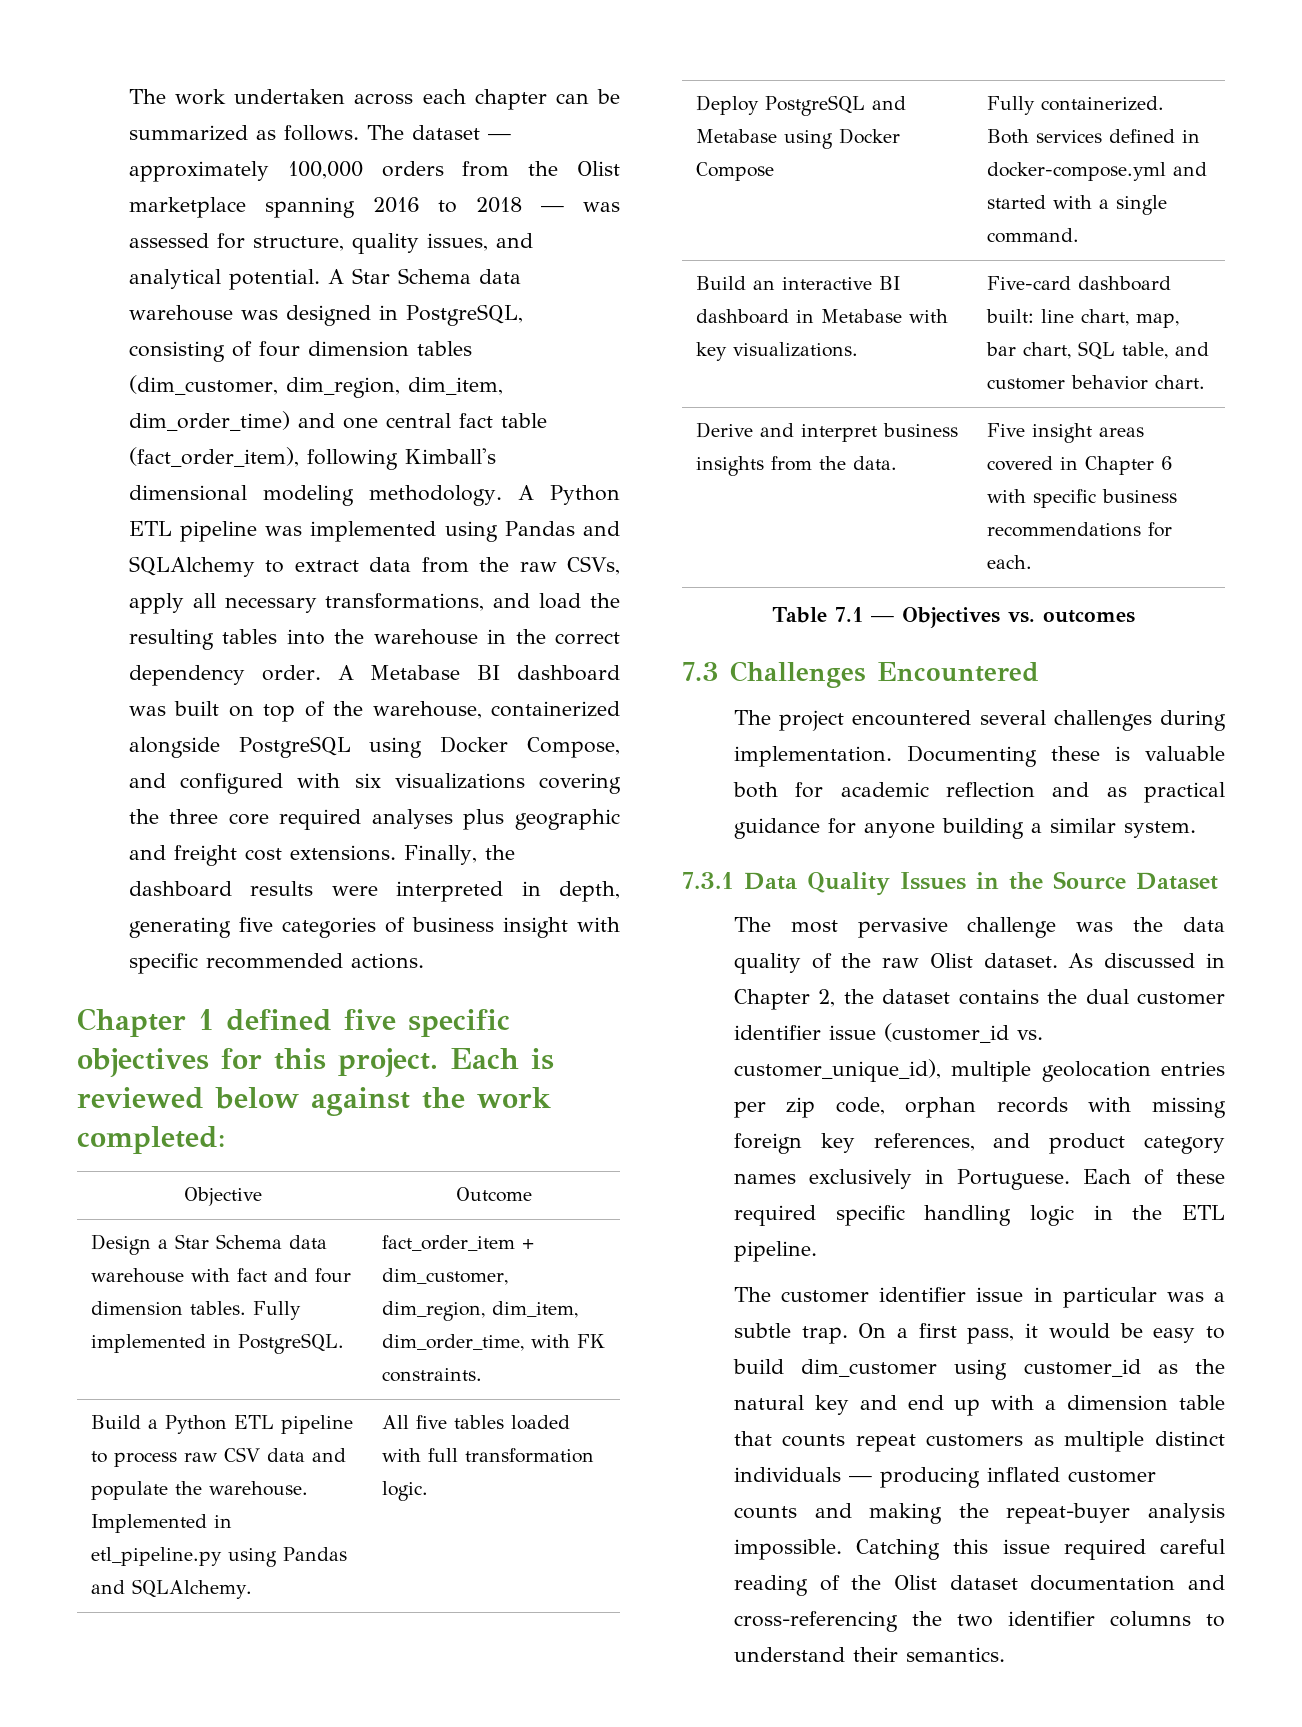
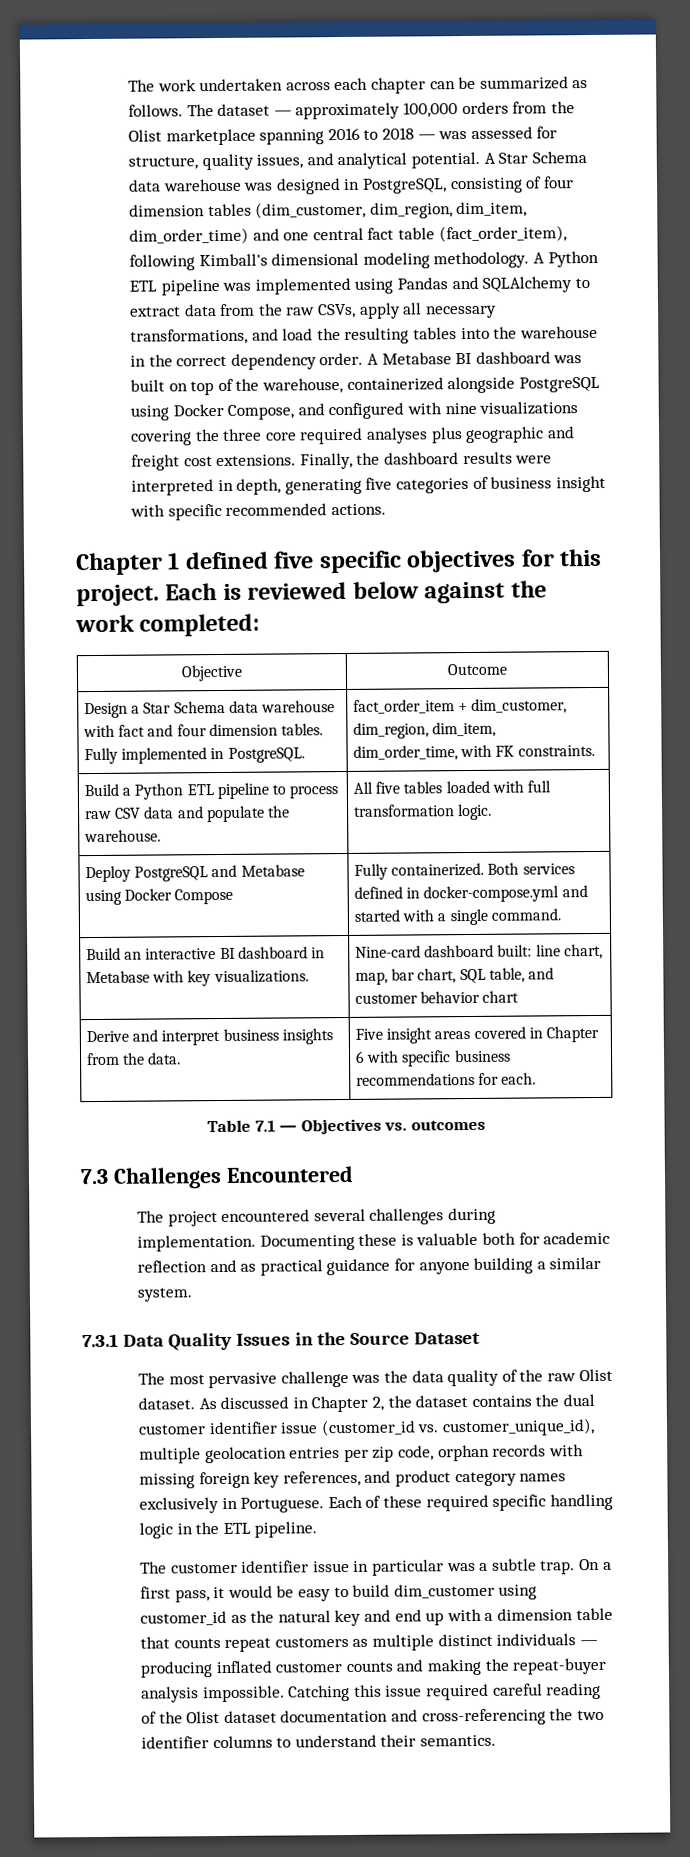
- A Metabase BI dashboard was built on top of the warehouse, containerized alongside PostgreSQL using Docker Compose, and configured with six visualizations covering the three core required analyses plus geographic and freight cost extensions.
+ A Metabase BI dashboard was built on top of the warehouse, containerized alongside PostgreSQL using Docker Compose, and configured with nine visualizations covering the three core required analyses plus geographic and freight cost extensions.
- Build a Python ETL pipeline to process raw CSV data and populate the warehouse. Implemented in etl_pipeline.py using Pandas and SQLAlchemy. | All five tables loaded with full transformation logic.
+ Build a Python ETL pipeline to process raw CSV data and populate the warehouse. | All five tables loaded with full transformation logic.
- Build an interactive BI dashboard in Metabase with key visualizations. | Five-card dashboard built: line chart, map, bar chart, SQL table, and customer behavior chart.
+ Build an interactive BI dashboard in Metabase with key visualizations. | Nine-card dashboard built: line chart, map, bar chart, SQL table, and customer behavior chart

